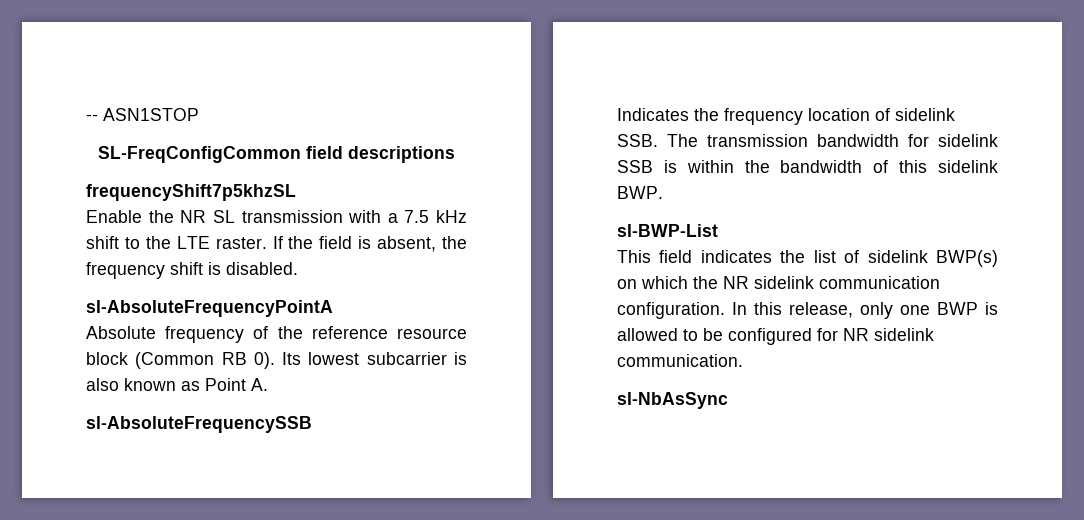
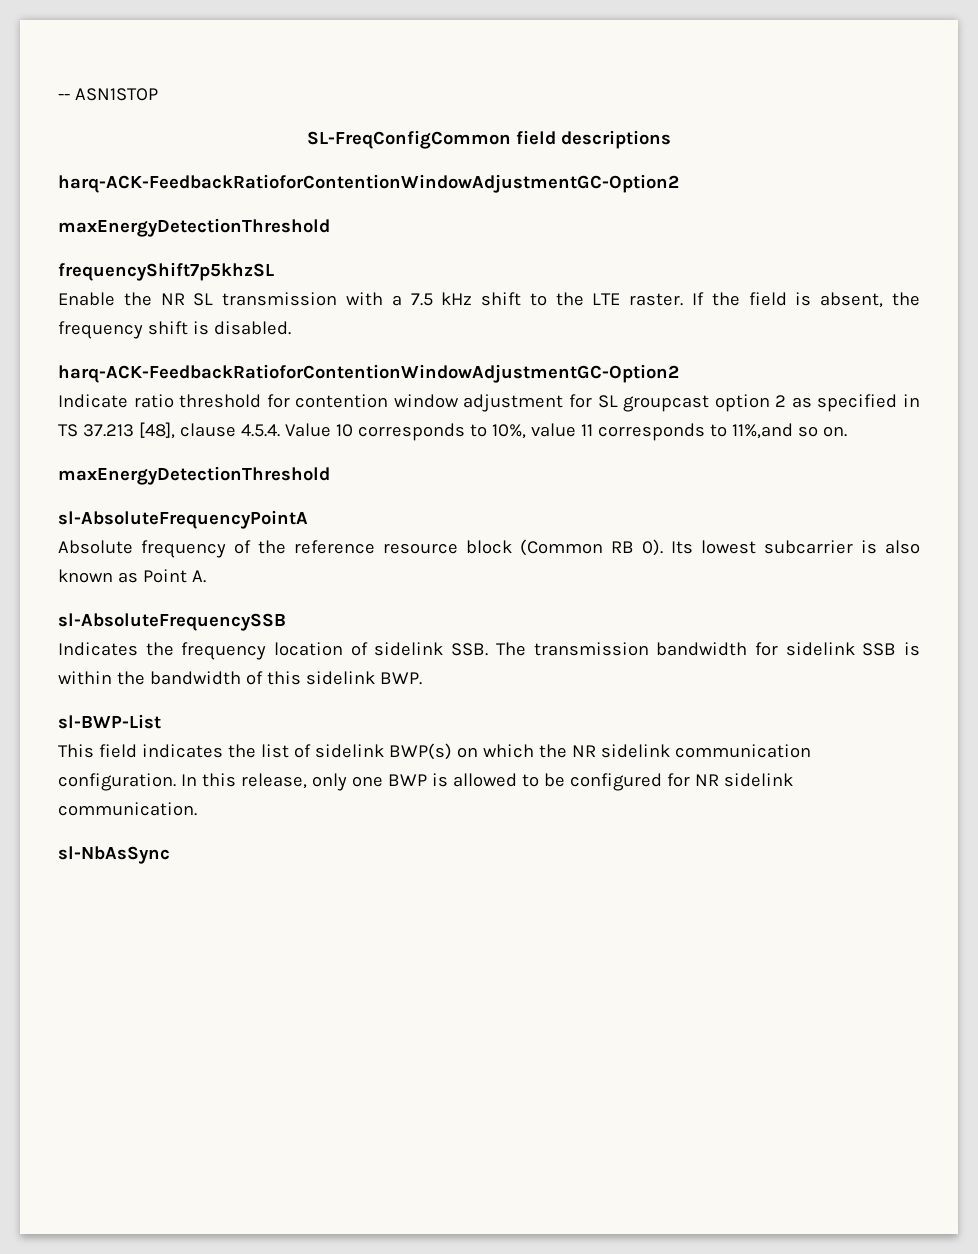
  SL-FreqConfigCommon field descriptions
+ harq-ACK-FeedbackRatioforContentionWindowAdjustmentGC-Option2
+ maxEnergyDetectionThreshold
  If the field is absent, the frequency shift is disabled.
+ harq-ACK-FeedbackRatioforContentionWindowAdjustmentGC-Option2
+ Indicate ratio threshold for contention window adjustment for SL groupcast option 2 as specified in TS 37.213 [48], clause 4.5.4. Value 10 corresponds to 10%, value 11 corresponds to 11%,and so on.
+ maxEnergyDetectionThreshold

